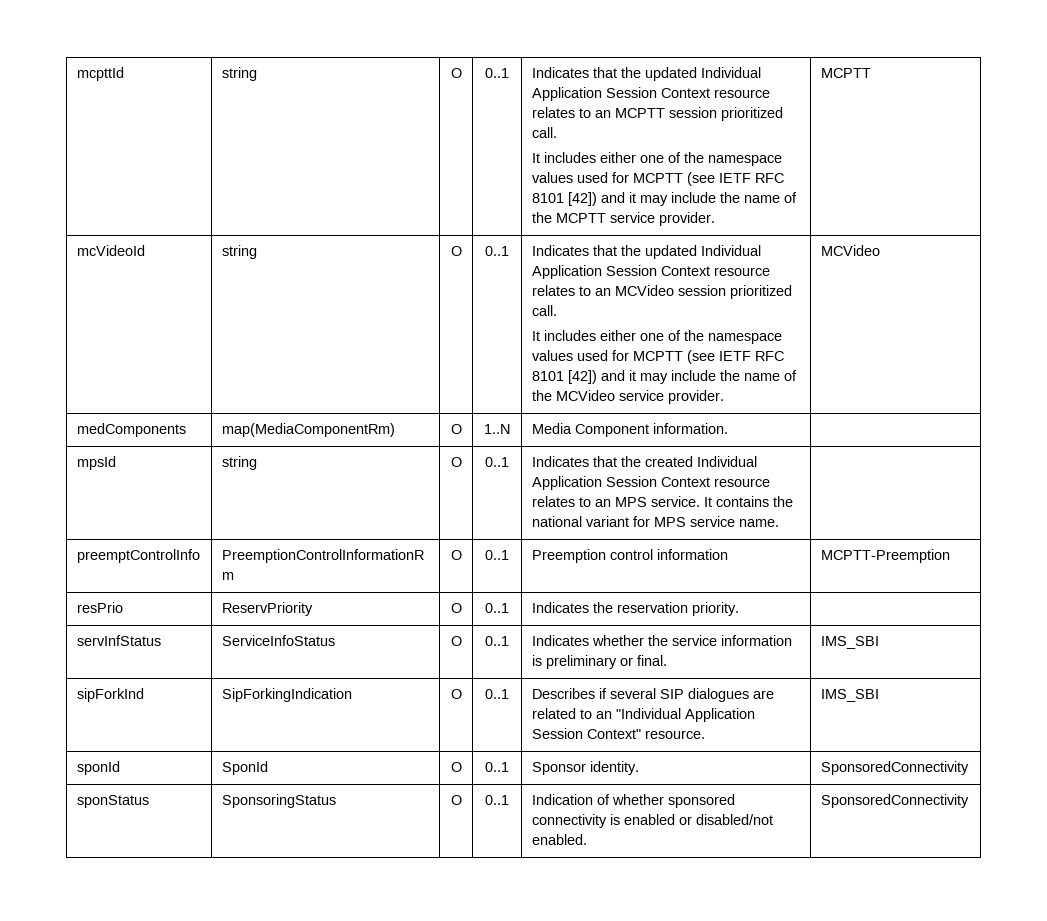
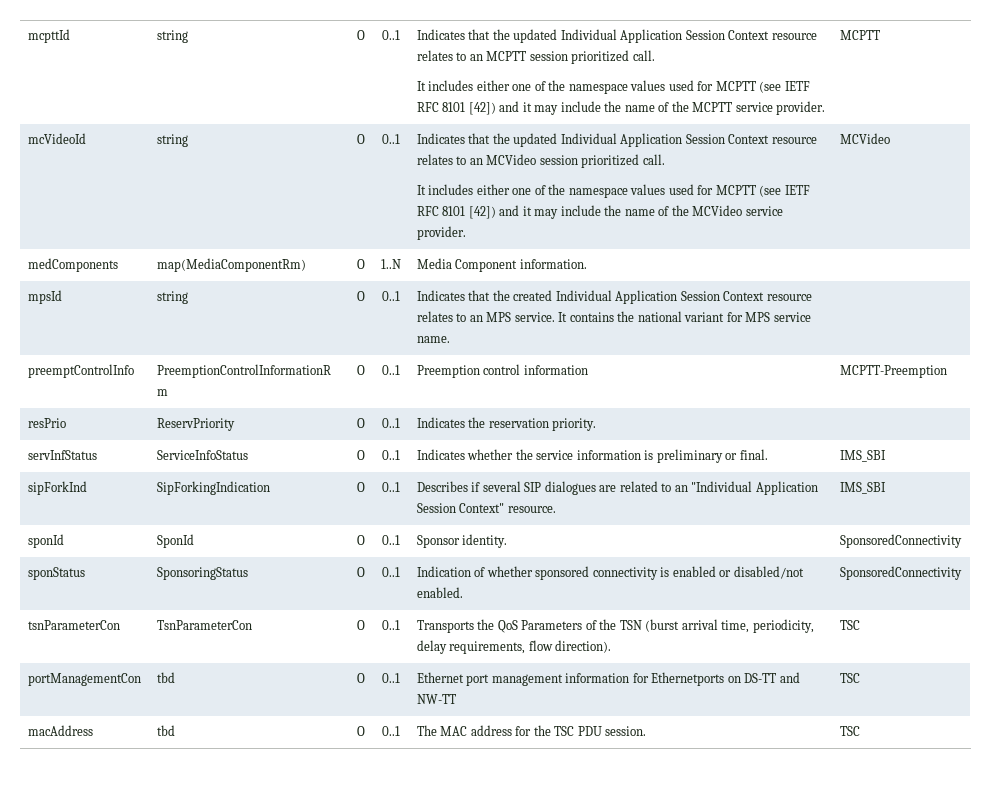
+ tsnParameterCon | TsnParameterCon | O | 0..1 | Transports the QoS Parameters of the TSN (burst arrival time, periodicity, delay requirements, flow direction). | TSC
+ portManagementCon | tbd | O | 0..1 | Ethernet port management information for Ethernetports on DS-TT and NW-TT | TSC
+ macAddress | tbd | O | 0..1 | The MAC address for the TSC PDU session. | TSC

